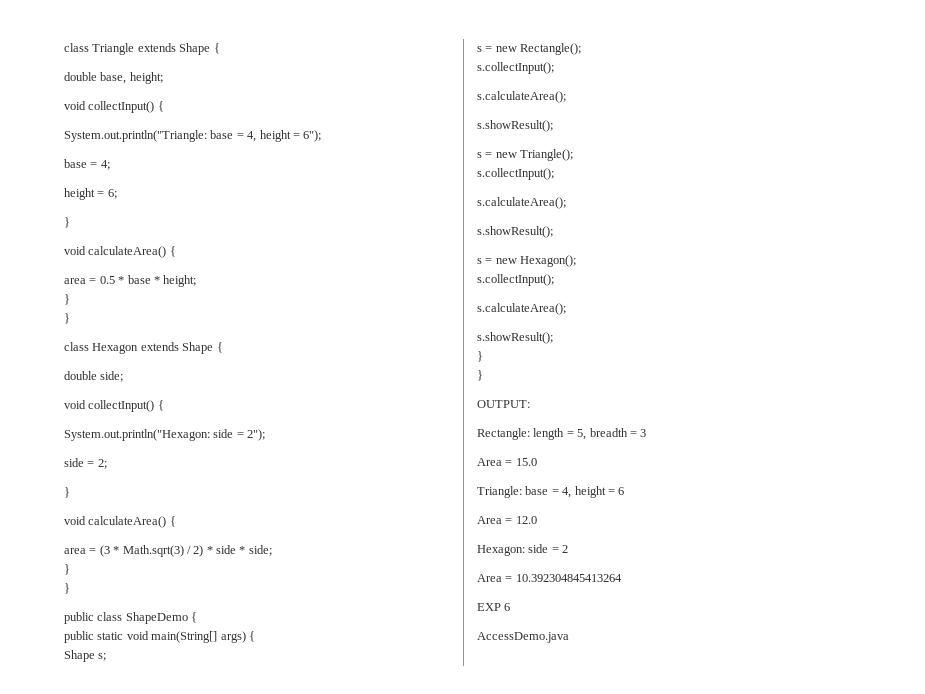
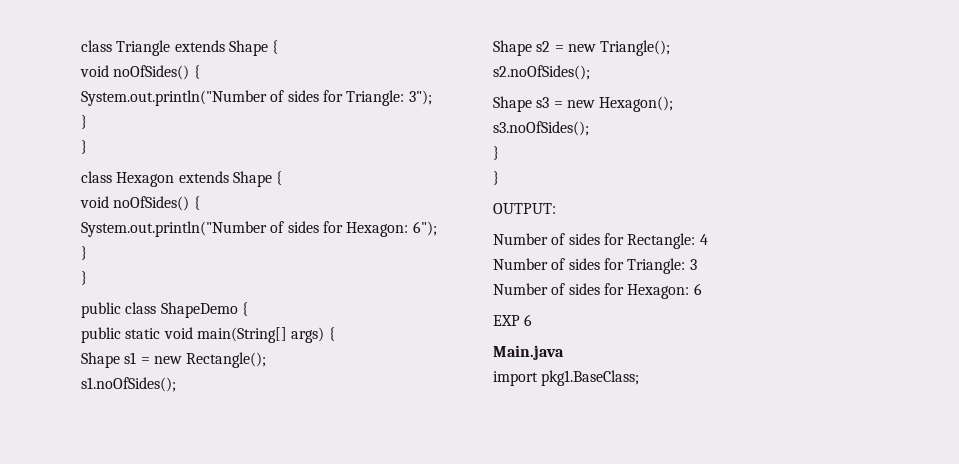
  class Triangle extends Shape {
- double base, height;
- void collectInput() {
- System.out.println("Triangle: base = 4, height = 6");
- base = 4;
- height = 6;
- }
- void calculateArea() {
- area = 0.5 * base * height;
+ void noOfSides() {
+ System.out.println("Number of sides for Triangle: 3");
  class Hexagon extends Shape {
- double side;
- void collectInput() {
- System.out.println("Hexagon: side = 2");
- side = 2;
- }
- void calculateArea() {
- area = (3 * Math.sqrt(3) / 2) * side * side;
+ void noOfSides() {
+ System.out.println("Number of sides for Hexagon: 6");
- Shape s;
- s = new Rectangle();
- s.collectInput();
- s.calculateArea();
- s.showResult();
- s = new Triangle();
- s.collectInput();
- s.calculateArea();
- s.showResult();
- s = new Hexagon();
- s.collectInput();
- s.calculateArea();
- s.showResult();
+ Shape s1 = new Rectangle();
+ s1.noOfSides();
+ Shape s2 = new Triangle();
+ s2.noOfSides();
+ Shape s3 = new Hexagon();
+ s3.noOfSides();
- Rectangle: length = 5, breadth = 3
- Area = 15.0
- Triangle: base = 4, height = 6
- Area = 12.0
- Hexagon: side = 2
- Area = 10.392304845413264
+ Number of sides for Rectangle: 4
+ Number of sides for Triangle: 3
+ Number of sides for Hexagon: 6
- AccessDemo.java
+ Main.java
+ import pkg1.BaseClass;

